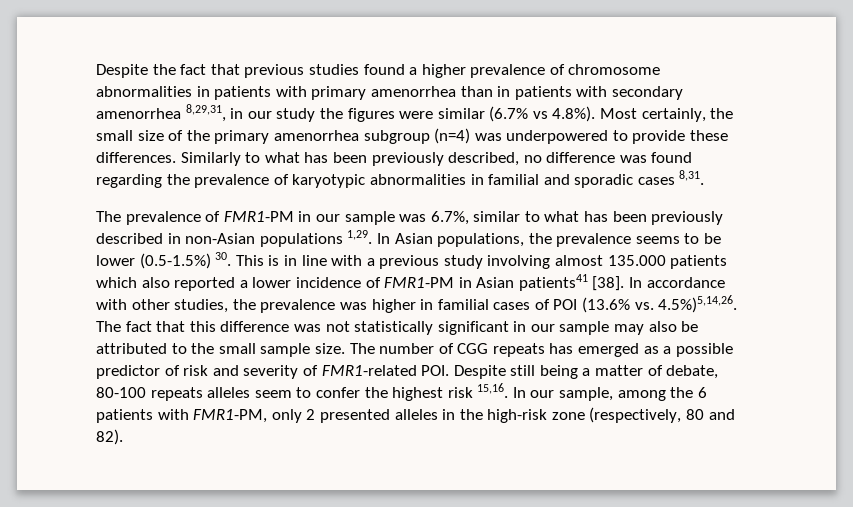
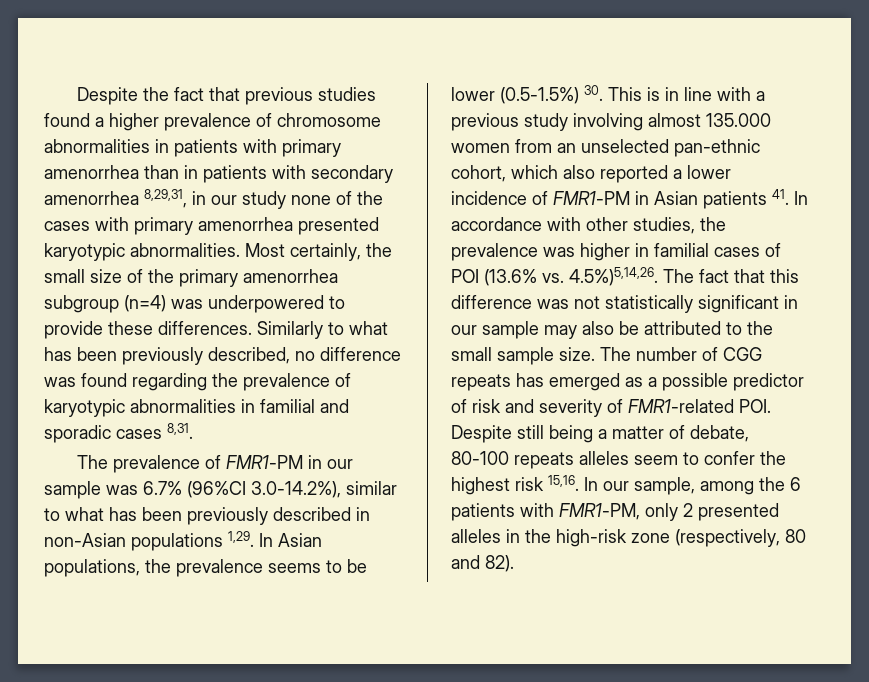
- Despite the fact that previous studies found a higher prevalence of chromosome abnormalities in patients with primary amenorrhea than in patients with secondary amenorrhea 8,29,31, in our study the figures were similar (6.7% vs 4.8%). Most certainly, the small size of the primary amenorrhea subgroup (n=4) was underpowered to provide these differences.
+ Despite the fact that previous studies found a higher prevalence of chromosome abnormalities in patients with primary amenorrhea than in patients with secondary amenorrhea 8,29,31, in our study none of the cases with primary amenorrhea presented karyotypic abnormalities. Most certainly, the small size of the primary amenorrhea subgroup (n=4) was underpowered to provide these differences.
- The prevalence of FMR1-PM in our sample was 6.7%, similar to what has been previously described in non-Asian populations 1,29.
+ The prevalence of FMR1-PM in our sample was 6.7% (96%CI 3.0-14.2%), similar to what has been previously described in non-Asian populations 1,29.
- In Asian populations, the prevalence seems to be lower (0.5-1.5%) 30. This is in line with a previous study involving almost 135.000 patients which also reported a lower incidence of FMR1-PM in Asian patients41 [38]. In accordance with other studies, the prevalence was higher in familial cases of POI (13.6% vs. 4.5%)5,14,26. The fact that this difference was not statistically significant in our sample may also be attributed to the small sample size.
+ In Asian populations, the prevalence seems to be lower (0.5-1.5%) 30. This is in line with a previous study involving almost 135.000 women from an unselected pan-ethnic cohort, which also reported a lower incidence of FMR1-PM in Asian patients 41. In accordance with other studies, the prevalence was higher in familial cases of POI (13.6% vs. 4.5%)5,14,26. The fact that this difference was not statistically significant in our sample may also be attributed to the small sample size.

